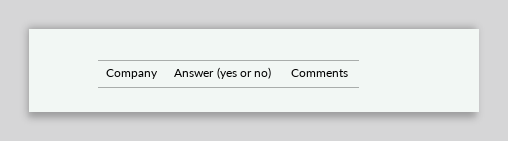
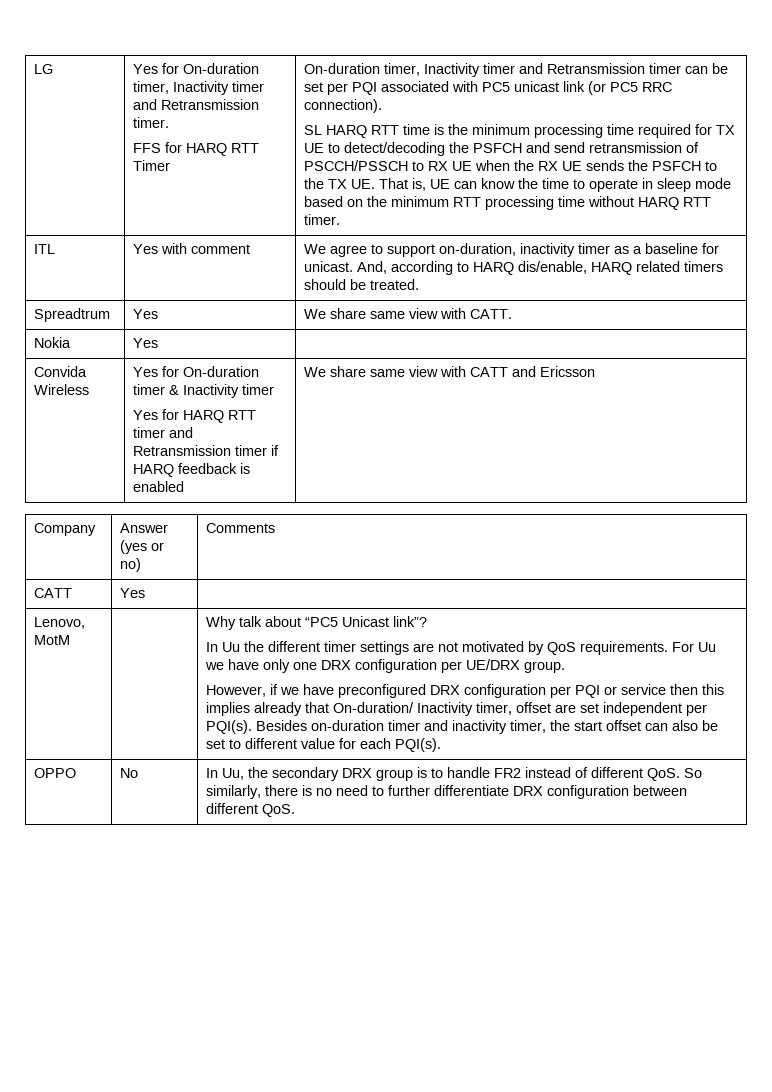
+ LG | Yes for On-duration timer, Inactivity timer and Retransmission timer.
+ FFS for HARQ RTT Timer | On-duration timer, Inactivity timer and Retransmission timer can be set per PQI associated with PC5 unicast link (or PC5 RRC connection).
+ SL HARQ RTT time is the minimum processing time required for TX UE to detect/decoding the PSFCH and send retransmission of PSCCH/PSSCH to RX UE when the RX UE sends the PSFCH to the TX UE. That is, UE can know the time to operate in sleep mode based on the minimum RTT processing time without HARQ RTT timer.
+ ITL | Yes with comment | We agree to support on-duration, inactivity timer as a baseline for unicast. And, according to HARQ dis/enable, HARQ related timers should be treated.
+ Spreadtrum | Yes | We share same view with CATT.
+ Nokia | Yes |
+ Convida Wireless | Yes for On-duration timer & Inactivity timer
+ Yes for HARQ RTT timer and Retransmission timer if HARQ feedback is enabled | We share same view with CATT and Ericsson
+ CATT | Yes |
+ Lenovo, MotM | | Why talk about “PC5 Unicast link”?
+ In Uu the different timer settings are not motivated by QoS requirements. For Uu we have only one DRX configuration per UE/DRX group.
+ However, if we have preconfigured DRX configuration per PQI or service then this implies already that On-duration/ Inactivity timer, offset are set independent per PQI(s). Besides on-duration timer and inactivity timer, the start offset can also be set to different value for each PQI(s).
+ OPPO | No | In Uu, the secondary DRX group is to handle FR2 instead of different QoS. So similarly, there is no need to further differentiate DRX configuration between different QoS.

